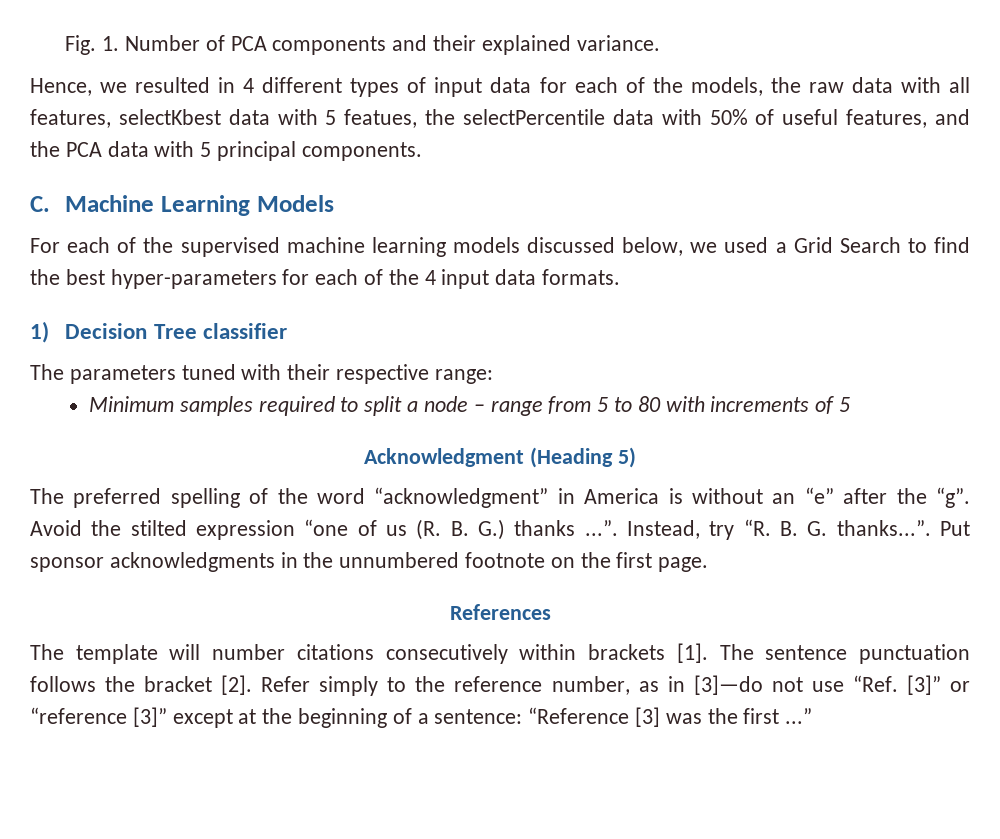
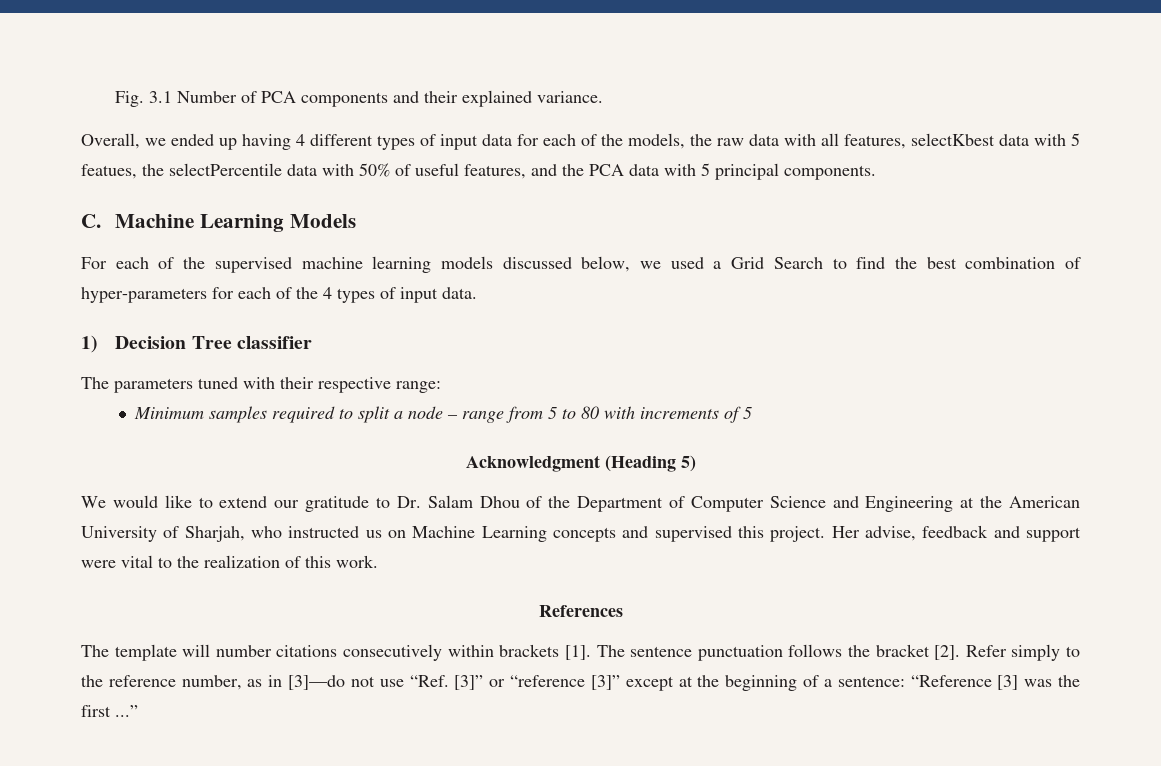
- Fig. 1. Number of PCA components and their explained variance.
+ Fig. 3.1 Number of PCA components and their explained variance.
- Hence, we resulted in 4 different types of input data for each of the models, the raw data with all features, selectKbest data with 5 featues, the selectPercentile data with 50% of useful features, and the PCA data with 5 principal components.
+ Overall, we ended up having 4 different types of input data for each of the models, the raw data with all features, selectKbest data with 5 featues, the selectPercentile data with 50% of useful features, and the PCA data with 5 principal components.
- For each of the supervised machine learning models discussed below, we used a Grid Search to find the best hyper-parameters for each of the 4 input data formats.
+ For each of the supervised machine learning models discussed below, we used a Grid Search to find the best combination of hyper-parameters for each of the 4 types of input data.
- The preferred spelling of the word “acknowledgment” in America is without an “e” after the “g”. Avoid the stilted expression “one of us (R. B. G.) thanks ...”. Instead, try “R. B. G. thanks...”. Put sponsor acknowledgments in the unnumbered footnote on the first page.
+ We would like to extend our gratitude to Dr. Salam Dhou of the Department of Computer Science and Engineering at the American University of Sharjah, who instructed us on Machine Learning concepts and supervised this project. Her advise, feedback and support were vital to the realization of this work.

